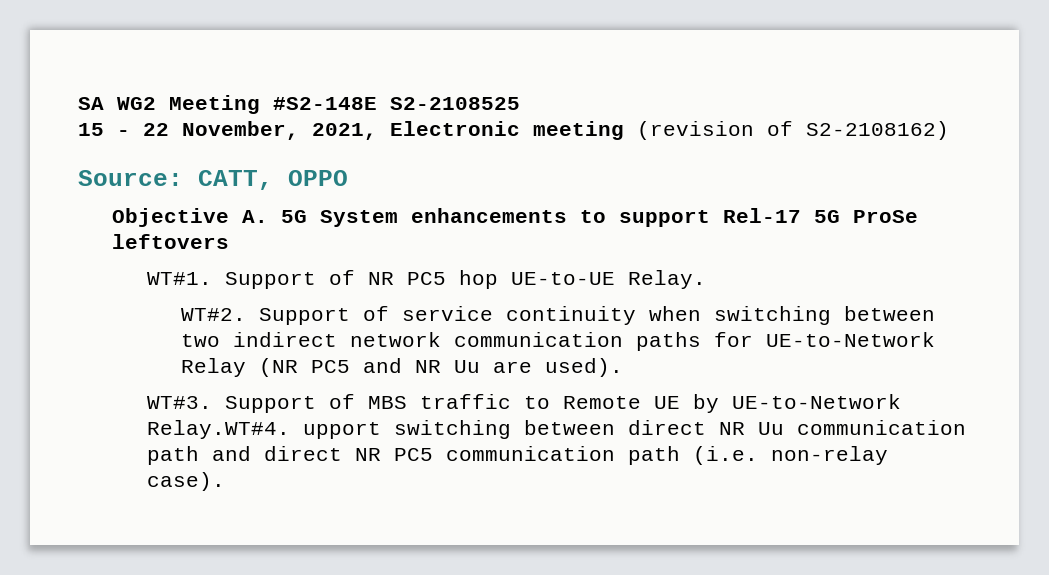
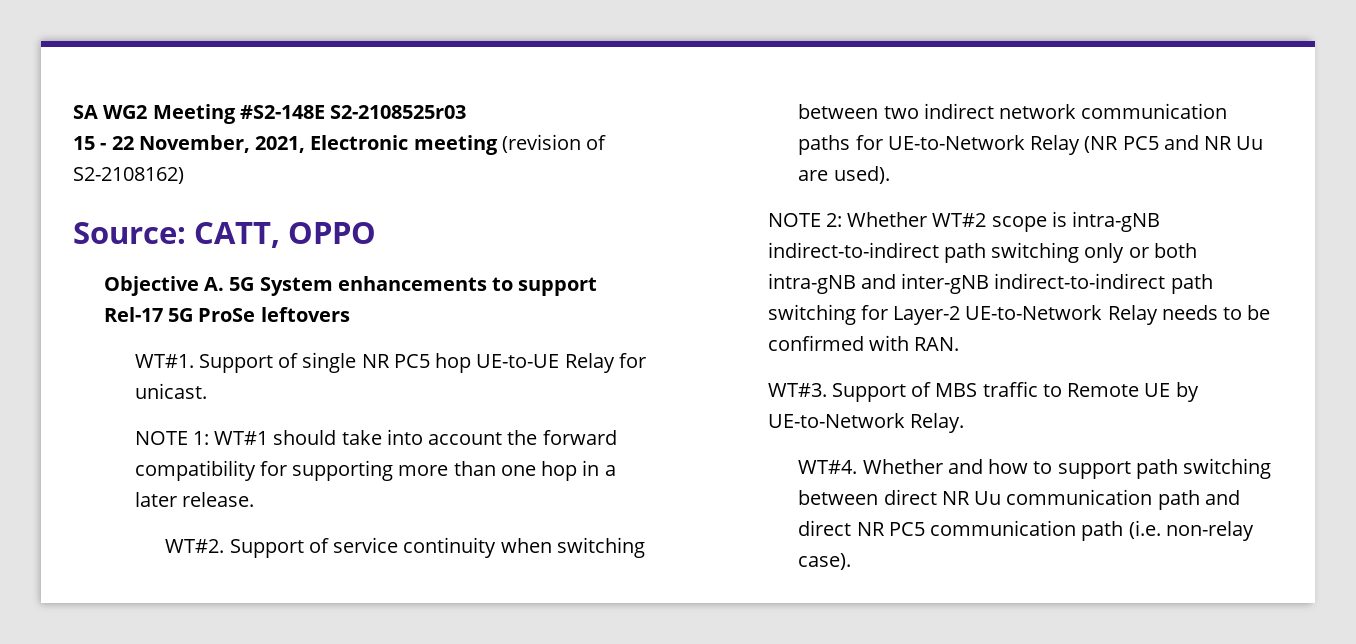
- SA WG2 Meeting #S2-148E S2-2108525
+ SA WG2 Meeting #S2-148E S2-2108525r03
- Support of NR PC5 hop UE-to-UE Relay.
+ Support of single NR PC5 hop UE-to-UE Relay for unicast.
+ NOTE 1: WT#1 should take into account the forward compatibility for supporting more than one hop in a later release.
+ NOTE 2: Whether WT#2 scope is intra-gNB indirect-to-indirect path switching only or both intra-gNB and inter-gNB indirect-to-indirect path switching for Layer-2 UE-to-Network Relay needs to be confirmed with RAN.
- Support of MBS traffic to Remote UE by UE-to-Network Relay.WT#4. upport switching between direct NR Uu communication path and direct NR PC5 communication path (i.e. non-relay case).
+ Support of MBS traffic to Remote UE by UE-to-Network Relay.
+ WT#4. Whether and how to support path switching between direct NR Uu communication path and direct NR PC5 communication path (i.e. non-relay case).

